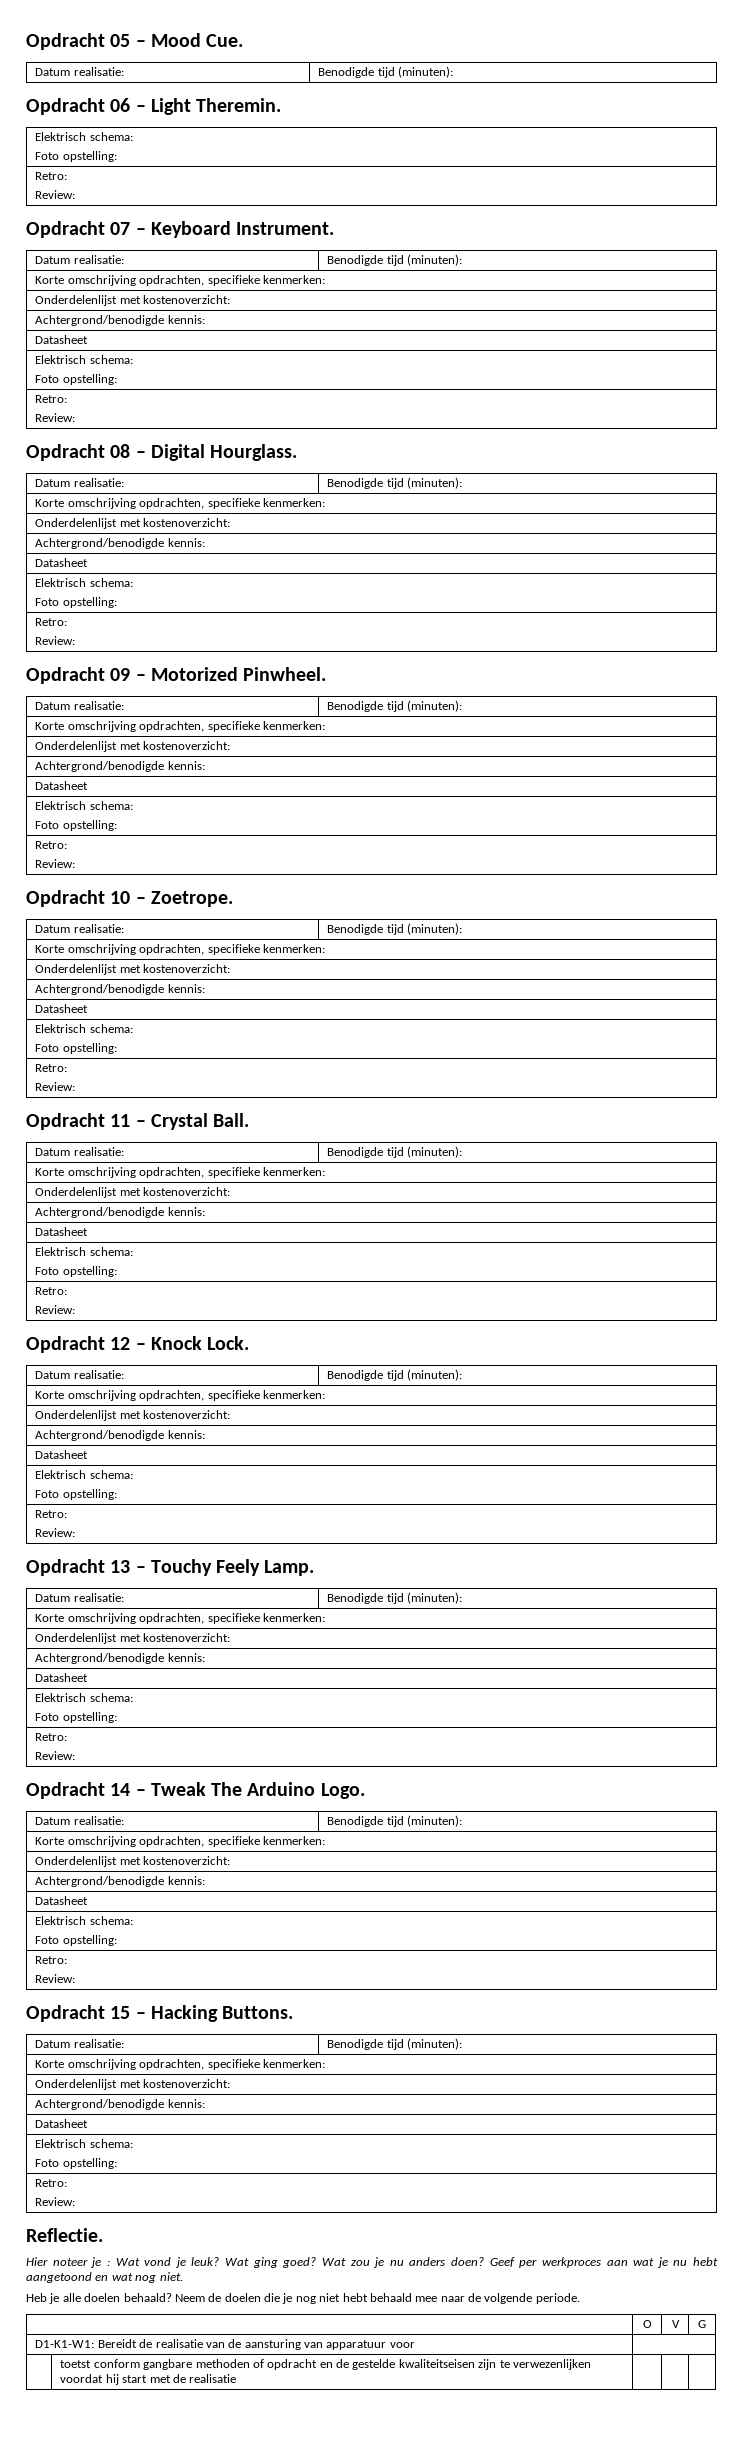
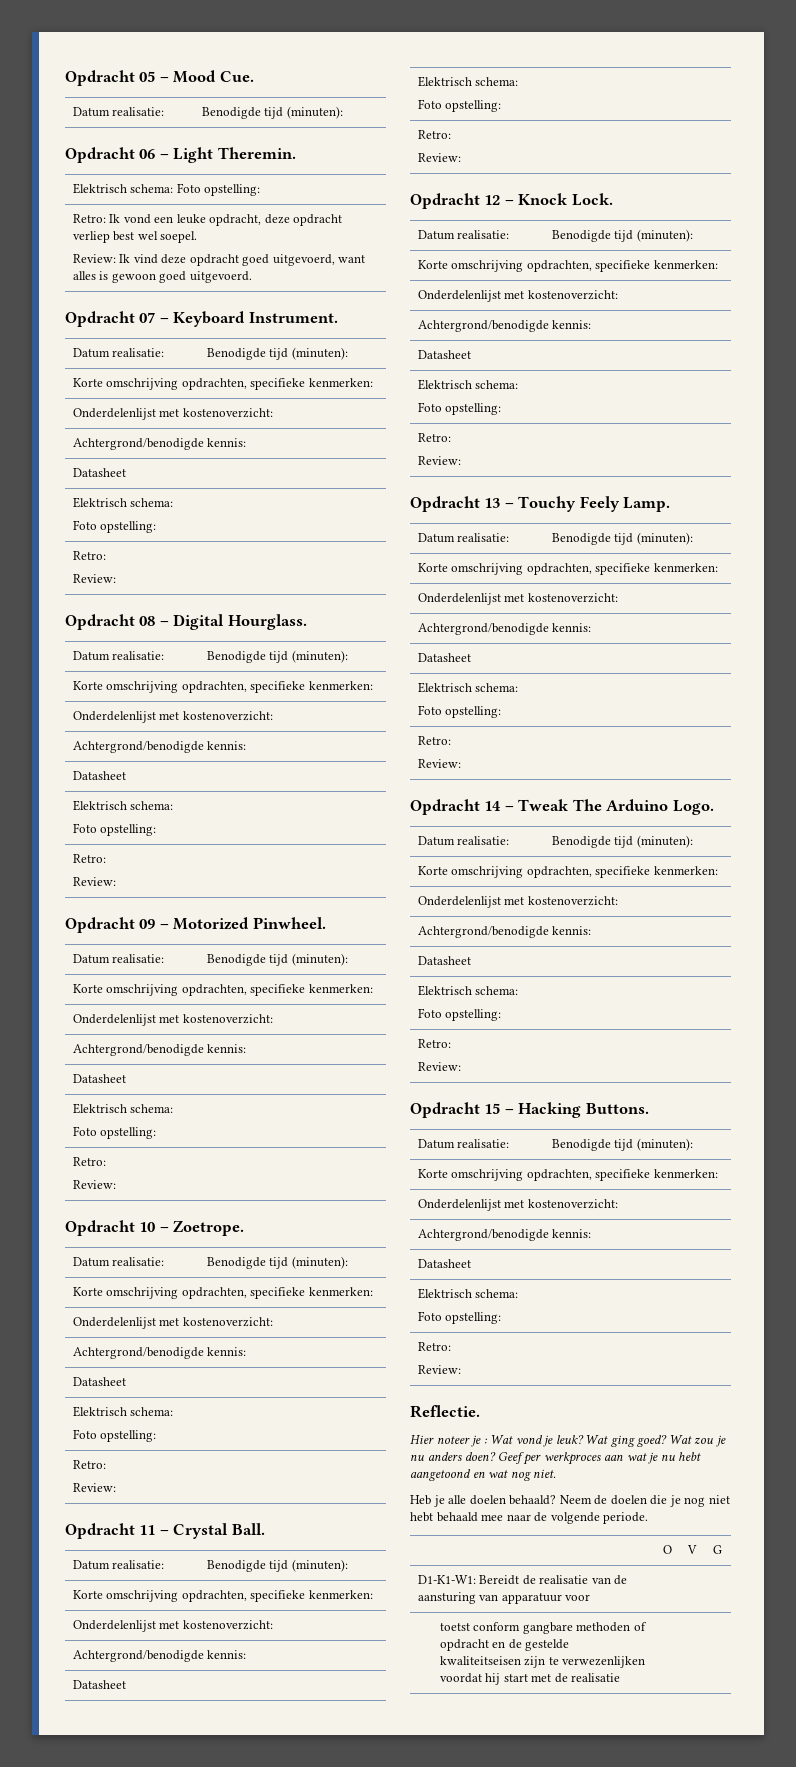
  Opdracht 06 – Light Theremin.
- Elektrisch schema:
- Foto opstelling:
- Retro:
- Review:
+ Elektrisch schema: Foto opstelling:
+ Retro: Ik vond een leuke opdracht, deze opdracht verliep best wel soepel.
+ Review: Ik vind deze opdracht goed uitgevoerd, want alles is gewoon goed uitgevoerd.

